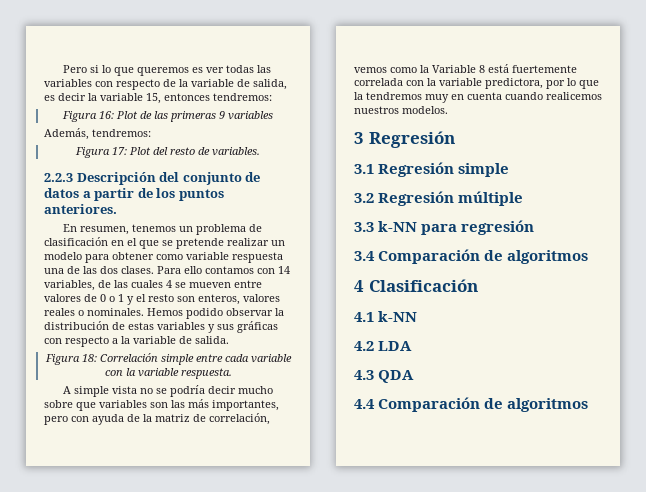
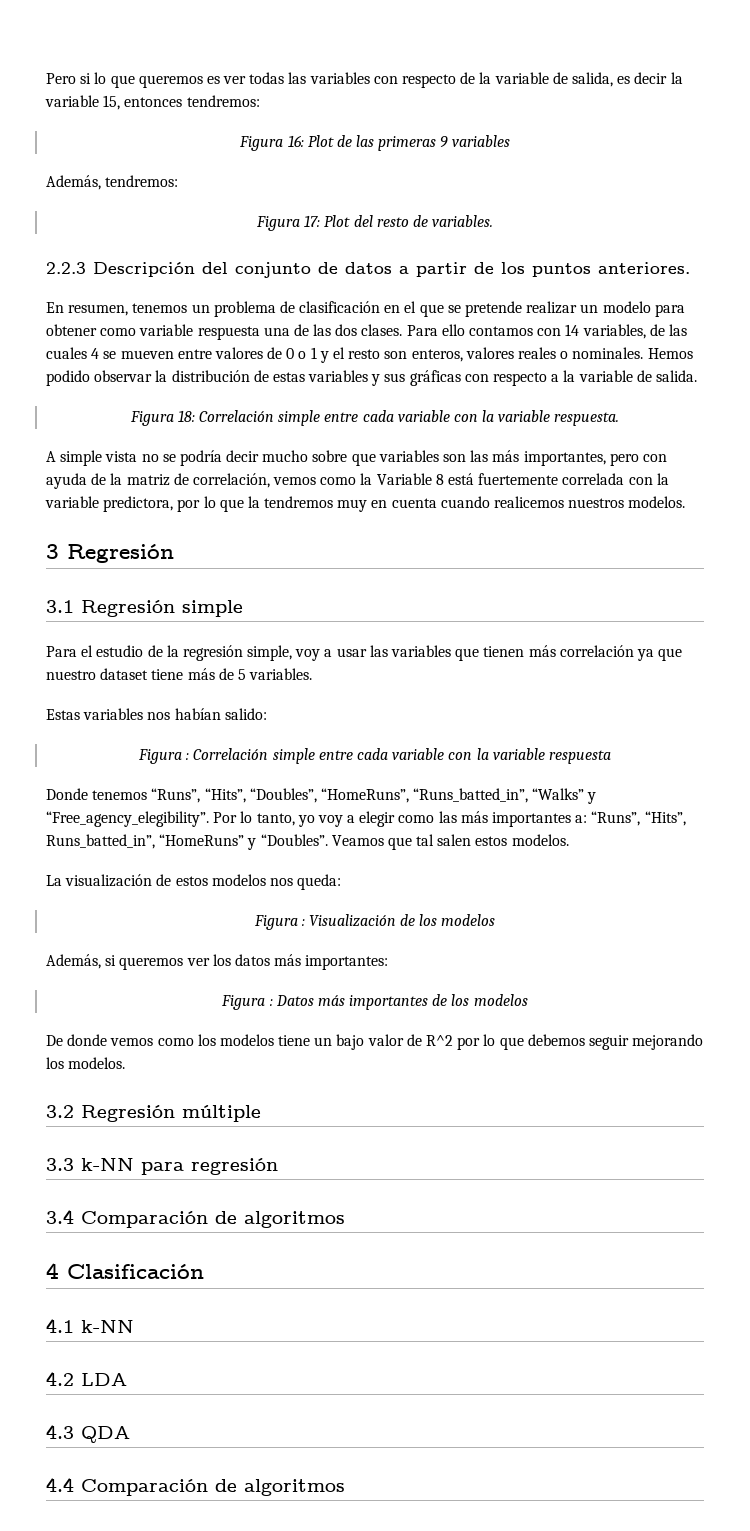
+ Para el estudio de la regresión simple, voy a usar las variables que tienen más correlación ya que nuestro dataset tiene más de 5 variables.
+ Estas variables nos habían salido:
+ Figura : Correlación simple entre cada variable con la variable respuesta
+ Donde tenemos “Runs”, “Hits”, “Doubles”, “HomeRuns”, “Runs_batted_in”, “Walks” y “Free_agency_elegibility”. Por lo tanto, yo voy a elegir como las más importantes a: “Runs”, “Hits”, Runs_batted_in”, “HomeRuns” y “Doubles”. Veamos que tal salen estos modelos.
+ La visualización de estos modelos nos queda:
+ Figura : Visualización de los modelos
+ Además, si queremos ver los datos más importantes:
+ Figura : Datos más importantes de los modelos
+ De donde vemos como los modelos tiene un bajo valor de R^2 por lo que debemos seguir mejorando los modelos.

